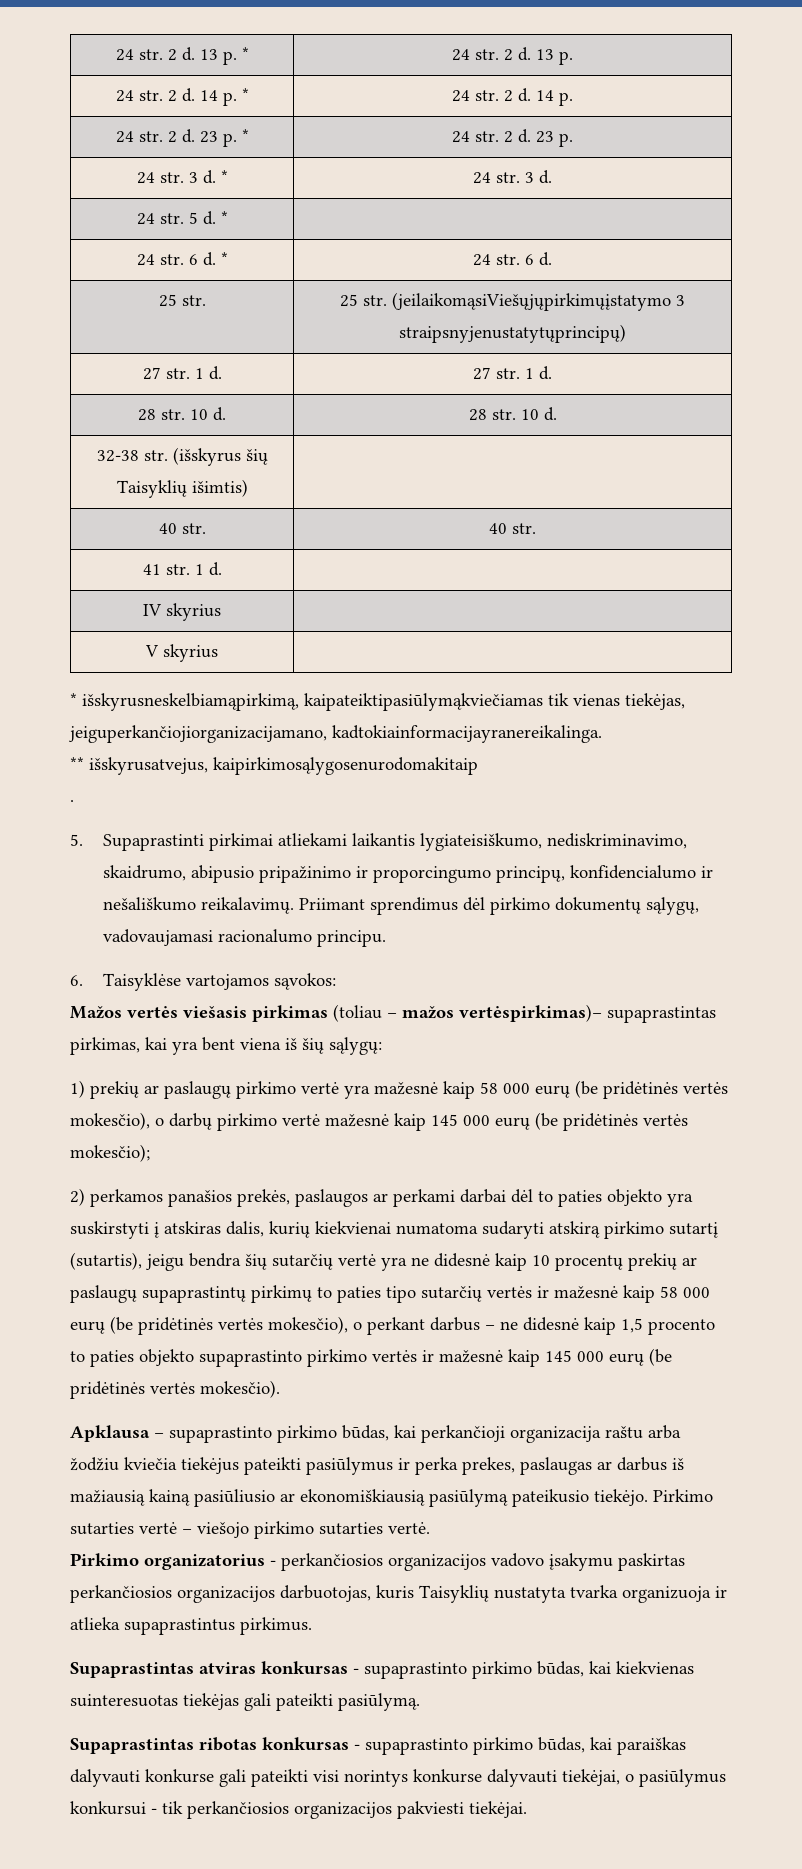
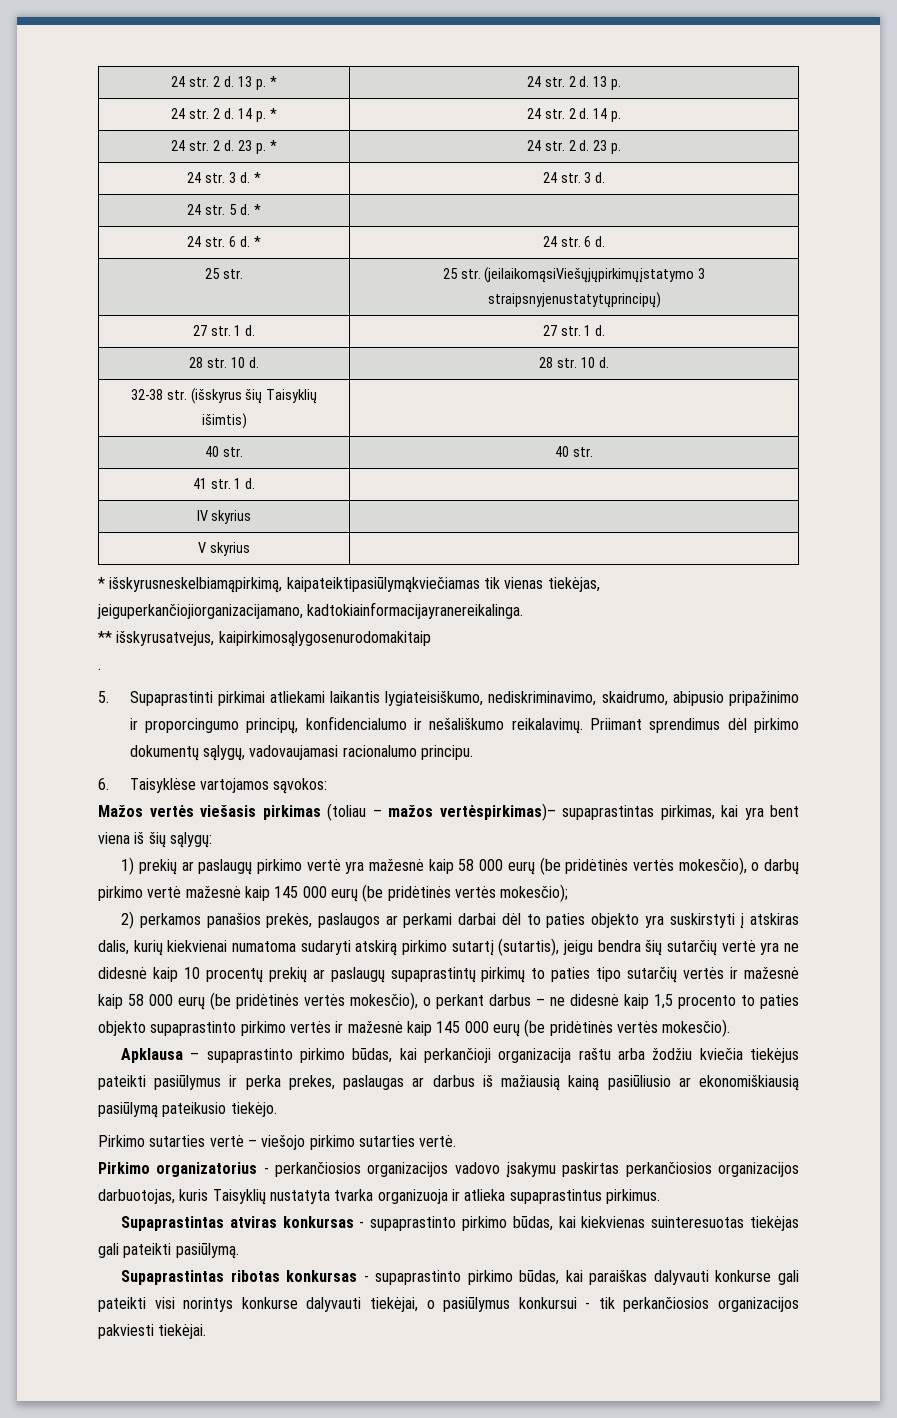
- Apklausa – supaprastinto pirkimo būdas, kai perkančioji organizacija raštu arba žodžiu kviečia tiekėjus pateikti pasiūlymus ir perka prekes, paslaugas ar darbus iš mažiausią kainą pasiūliusio ar ekonomiškiausią pasiūlymą pateikusio tiekėjo. Pirkimo sutarties vertė – viešojo pirkimo sutarties vertė.
+ Apklausa – supaprastinto pirkimo būdas, kai perkančioji organizacija raštu arba žodžiu kviečia tiekėjus pateikti pasiūlymus ir perka prekes, paslaugas ar darbus iš mažiausią kainą pasiūliusio ar ekonomiškiausią pasiūlymą pateikusio tiekėjo.
+ Pirkimo sutarties vertė – viešojo pirkimo sutarties vertė.

